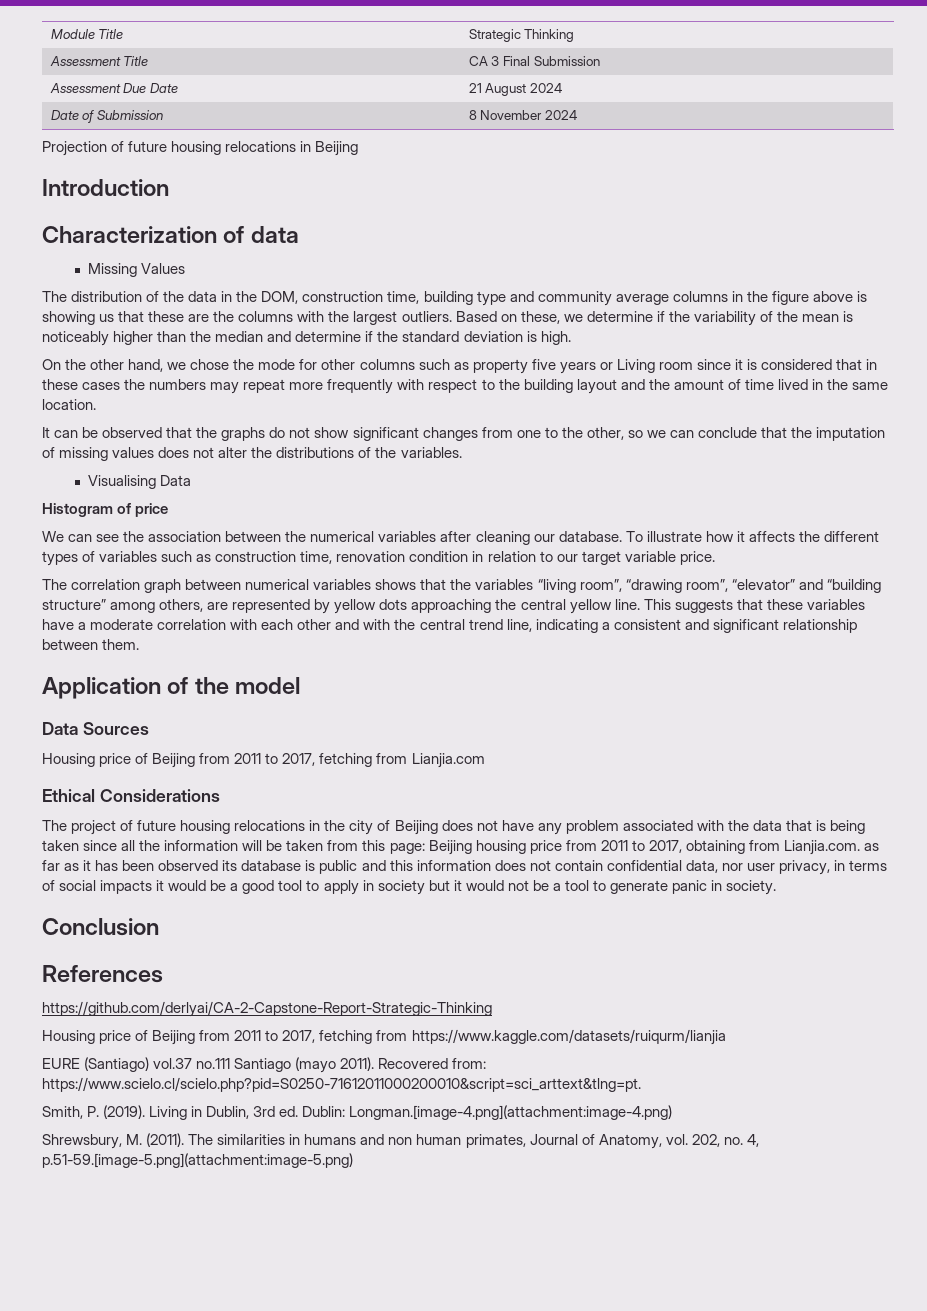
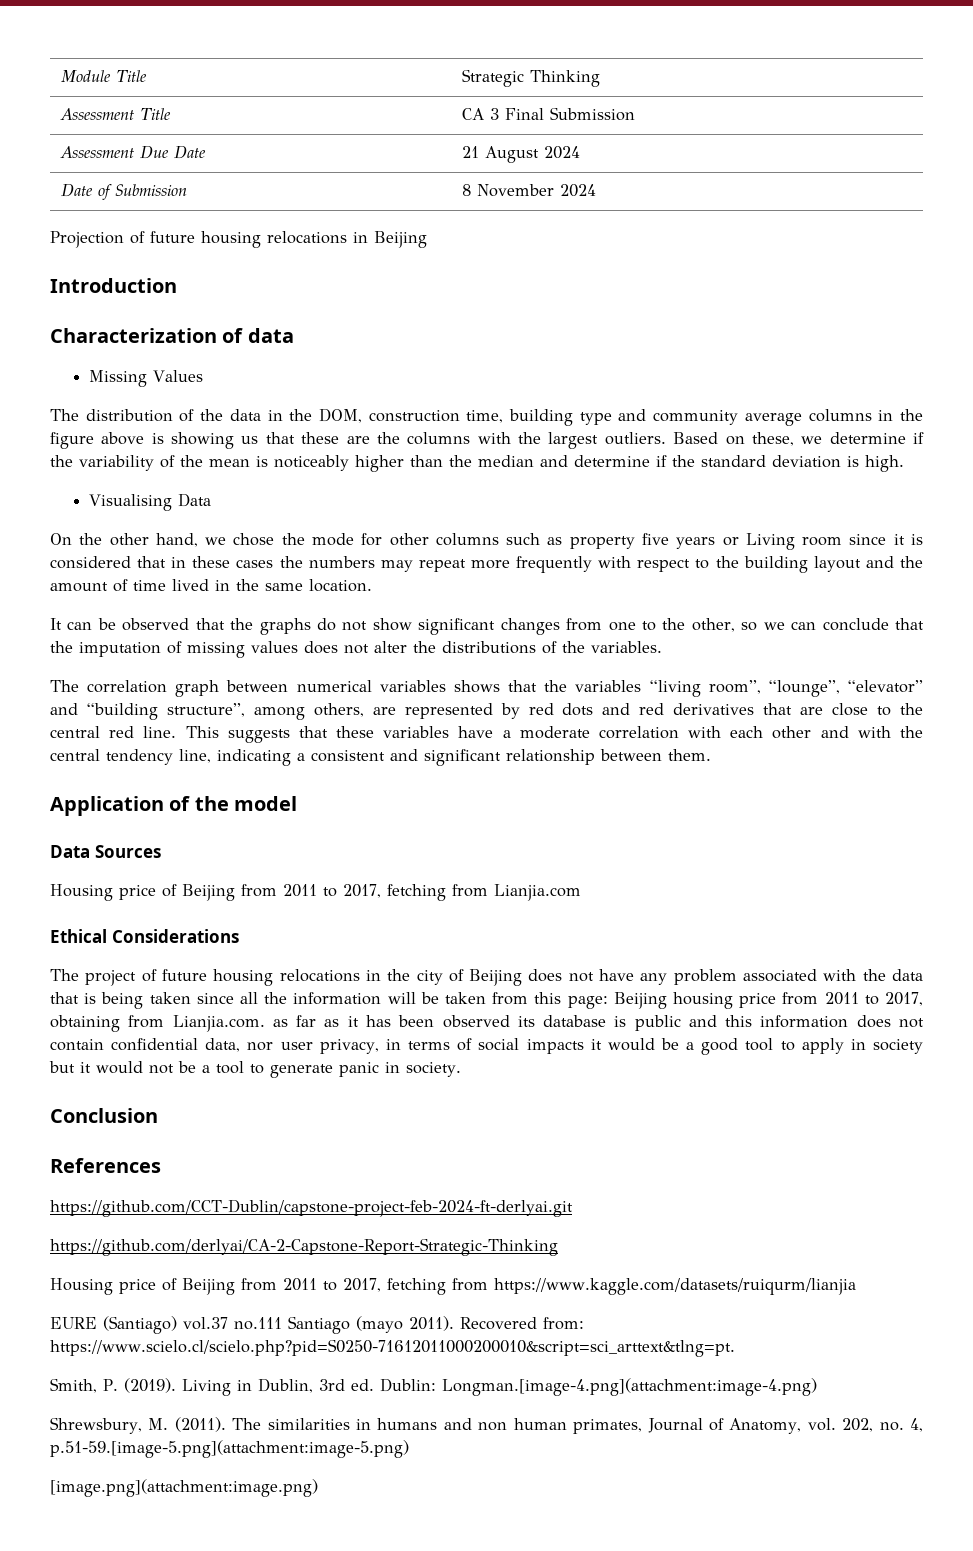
+ Visualising Data
- Visualising Data
- Histogram of price
- We can see the association between the numerical variables after cleaning our database. To illustrate how it affects the different types of variables such as construction time, renovation condition in relation to our target variable price.
- The correlation graph between numerical variables shows that the variables “living room”, “drawing room”, “elevator” and “building structure” among others, are represented by yellow dots approaching the central yellow line.
+ The correlation graph between numerical variables shows that the variables “living room”, “lounge”, “elevator” and “building structure”, among others, are represented by red dots and red derivatives that are close to the central red line.
- This suggests that these variables have a moderate correlation with each other and with the central trend line, indicating a consistent and significant relationship between them.
+ This suggests that these variables have a moderate correlation with each other and with the central tendency line, indicating a consistent and significant relationship between them.
+ https://github.com/CCT-Dublin/capstone-project-feb-2024-ft-derlyai.git
+ [image.png](attachment:image.png)

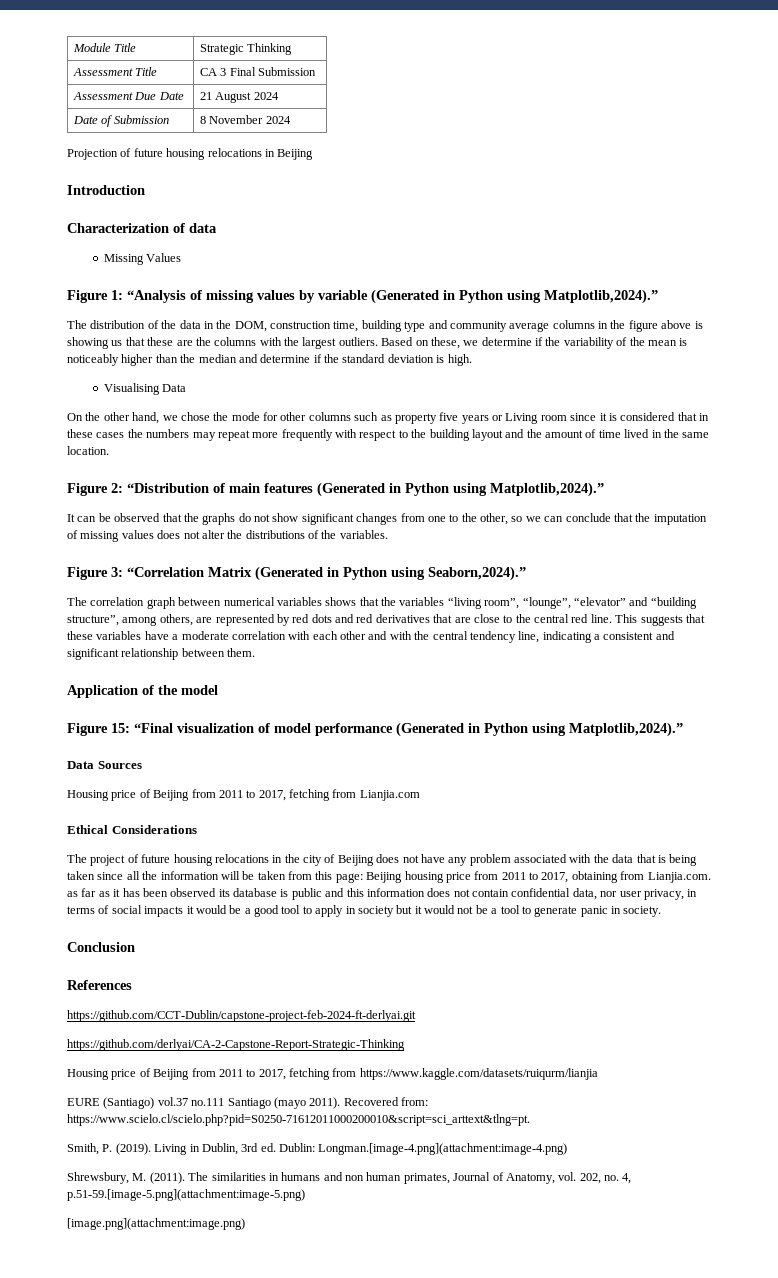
+ Figure 1: “Analysis of missing values by variable (Generated in Python using Matplotlib,2024).”
+ Figure 2: “Distribution of main features (Generated in Python using Matplotlib,2024).”
+ Figure 3: “Correlation Matrix (Generated in Python using Seaborn,2024).”
+ Figure 15: “Final visualization of model performance (Generated in Python using Matplotlib,2024).”

